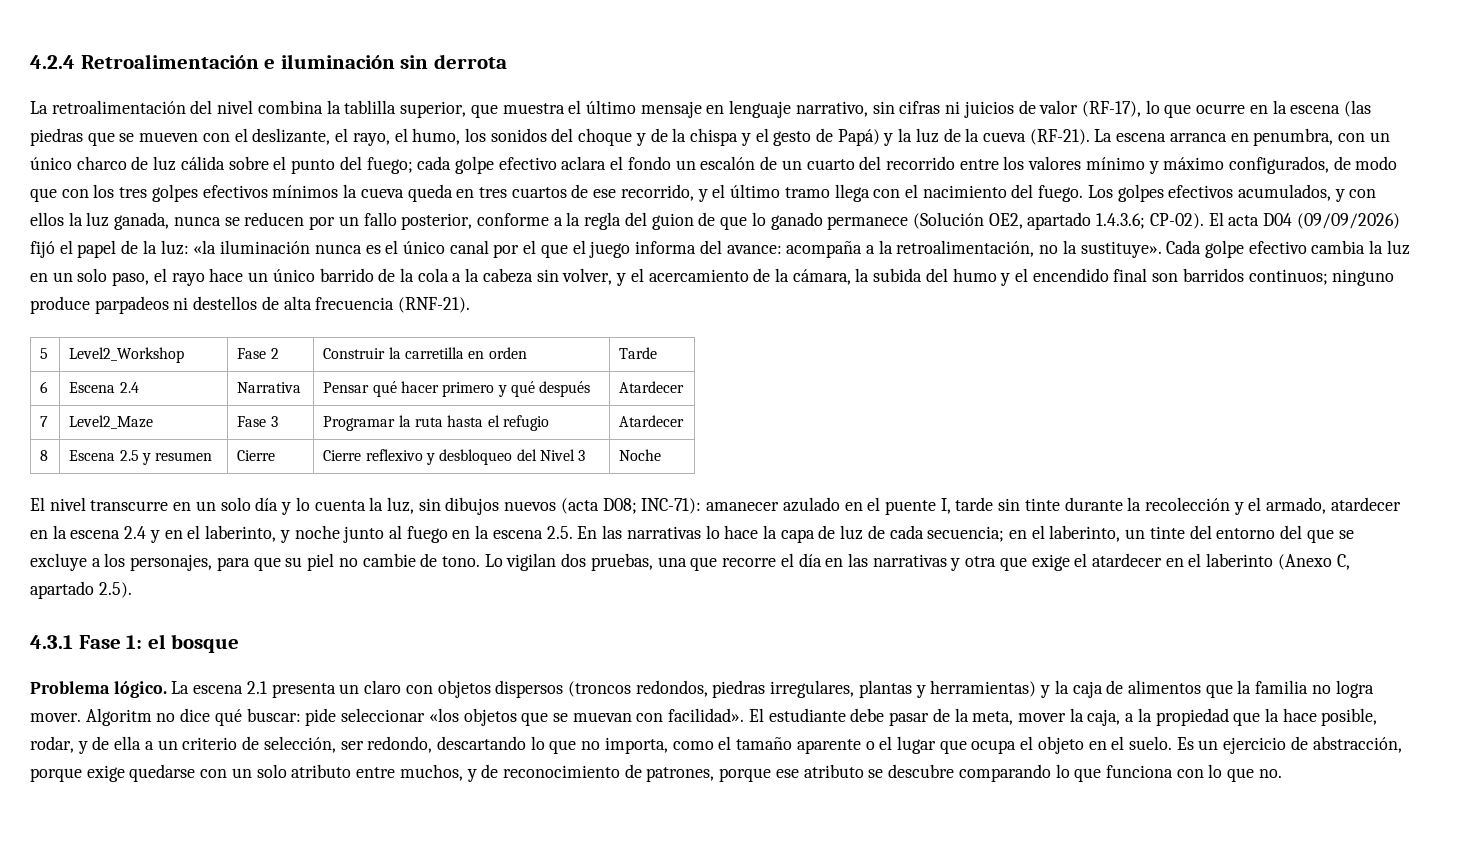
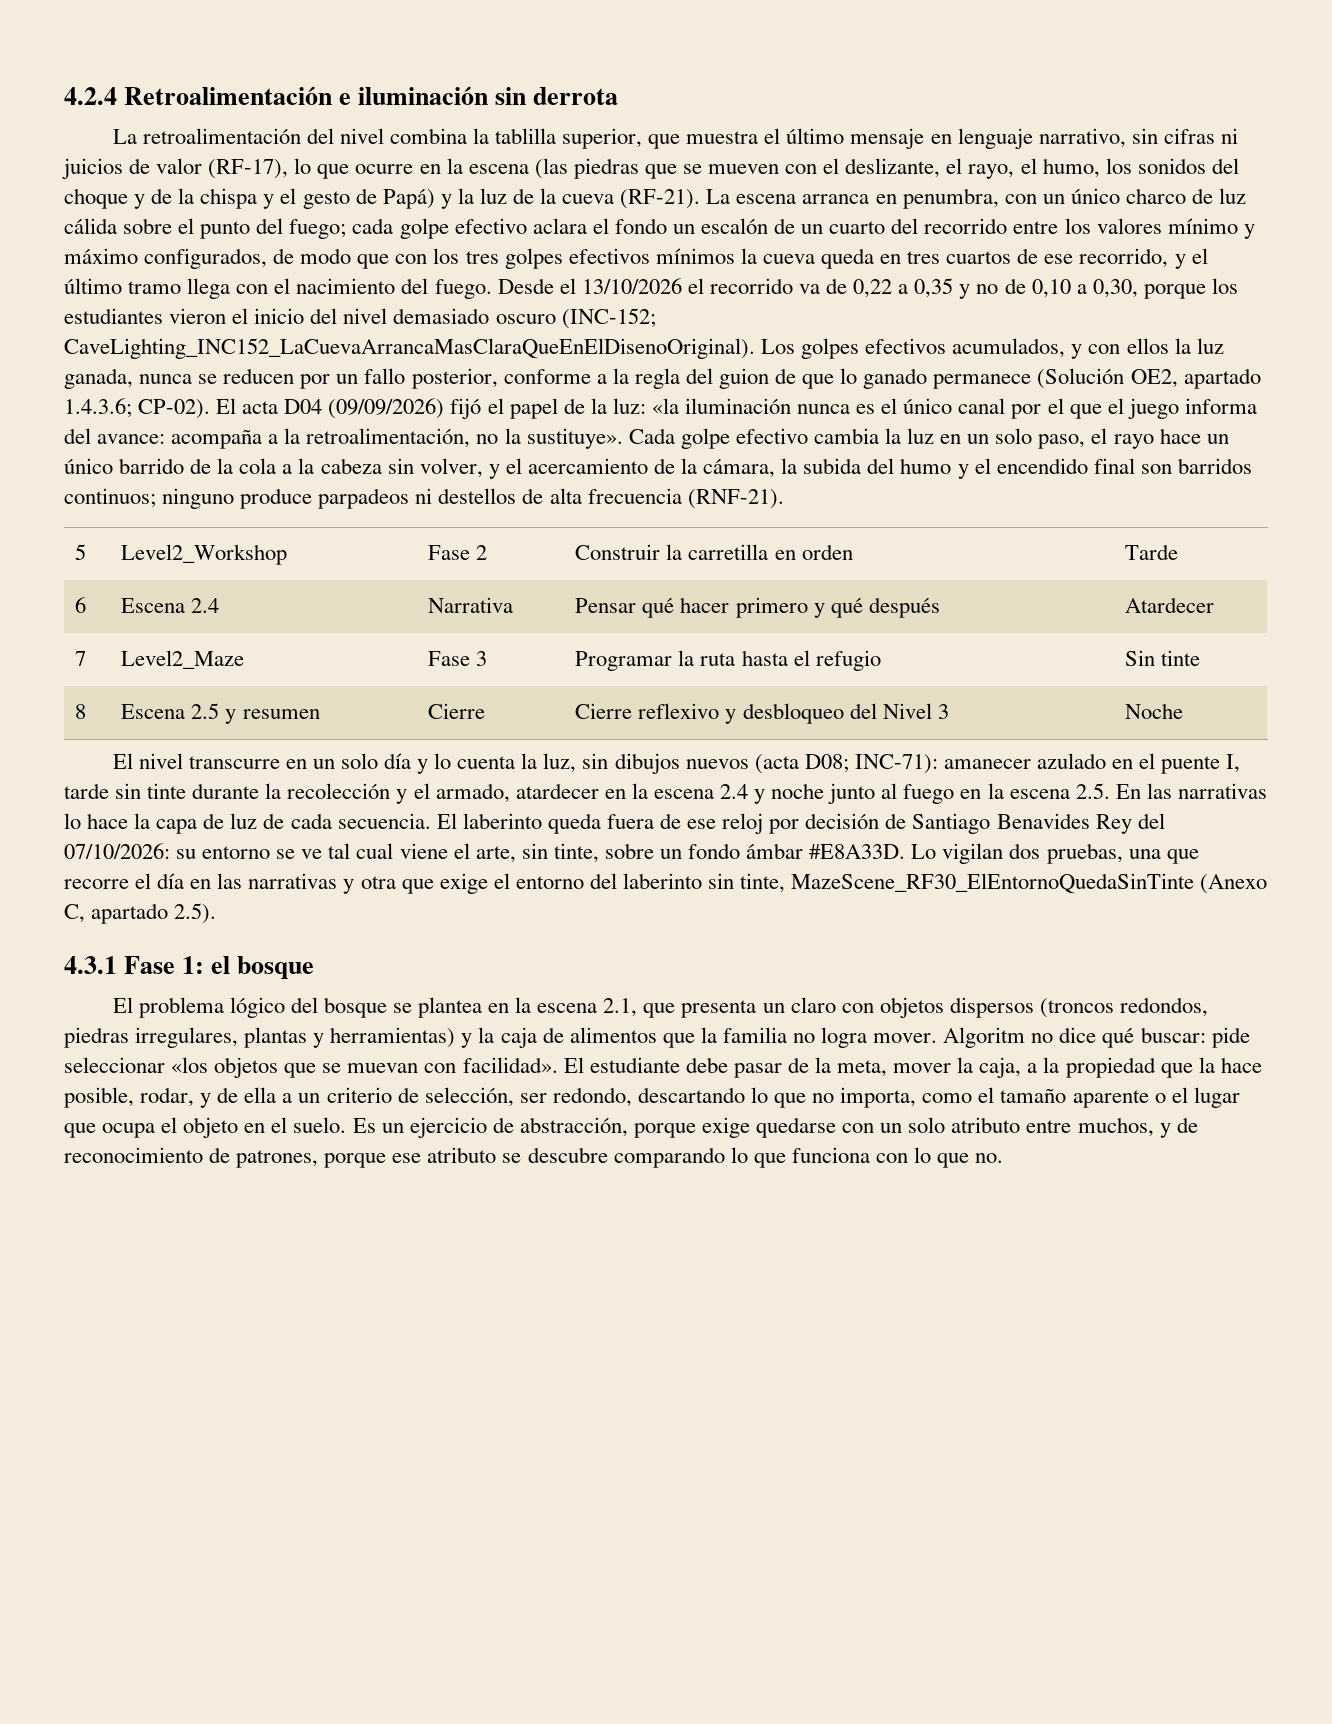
+ Desde el 13/10/2026 el recorrido va de 0,22 a 0,35 y no de 0,10 a 0,30, porque los estudiantes vieron el inicio del nivel demasiado oscuro (INC-152; CaveLighting_INC152_LaCuevaArrancaMasClaraQueEnElDisenoOriginal).
- 7 | Level2_Maze | Fase 3 | Programar la ruta hasta el refugio | Atardecer
+ 7 | Level2_Maze | Fase 3 | Programar la ruta hasta el refugio | Sin tinte
- El nivel transcurre en un solo día y lo cuenta la luz, sin dibujos nuevos (acta D08; INC-71): amanecer azulado en el puente I, tarde sin tinte durante la recolección y el armado, atardecer en la escena 2.4 y en el laberinto, y noche junto al fuego en la escena 2.5. En las narrativas lo hace la capa de luz de cada secuencia; en el laberinto, un tinte del entorno del que se excluye a los personajes, para que su piel no cambie de tono.
+ El nivel transcurre en un solo día y lo cuenta la luz, sin dibujos nuevos (acta D08; INC-71): amanecer azulado en el puente I, tarde sin tinte durante la recolección y el armado, atardecer en la escena 2.4 y noche junto al fuego en la escena 2.5. En las narrativas lo hace la capa de luz de cada secuencia. El laberinto queda fuera de ese reloj por decisión de Santiago Benavides Rey del 07/10/2026: su entorno se ve tal cual viene el arte, sin tinte, sobre un fondo ámbar #E8A33D.
- Lo vigilan dos pruebas, una que recorre el día en las narrativas y otra que exige el atardecer en el laberinto (Anexo C, apartado 2.5).
+ Lo vigilan dos pruebas, una que recorre el día en las narrativas y otra que exige el entorno del laberinto sin tinte, MazeScene_RF30_ElEntornoQuedaSinTinte (Anexo C, apartado 2.5).
- Problema lógico. La escena 2.1 presenta un claro con objetos dispersos (troncos redondos, piedras irregulares, plantas y herramientas) y la caja de alimentos que la familia no logra mover.
+ El problema lógico del bosque se plantea en la escena 2.1, que presenta un claro con objetos dispersos (troncos redondos, piedras irregulares, plantas y herramientas) y la caja de alimentos que la familia no logra mover.

